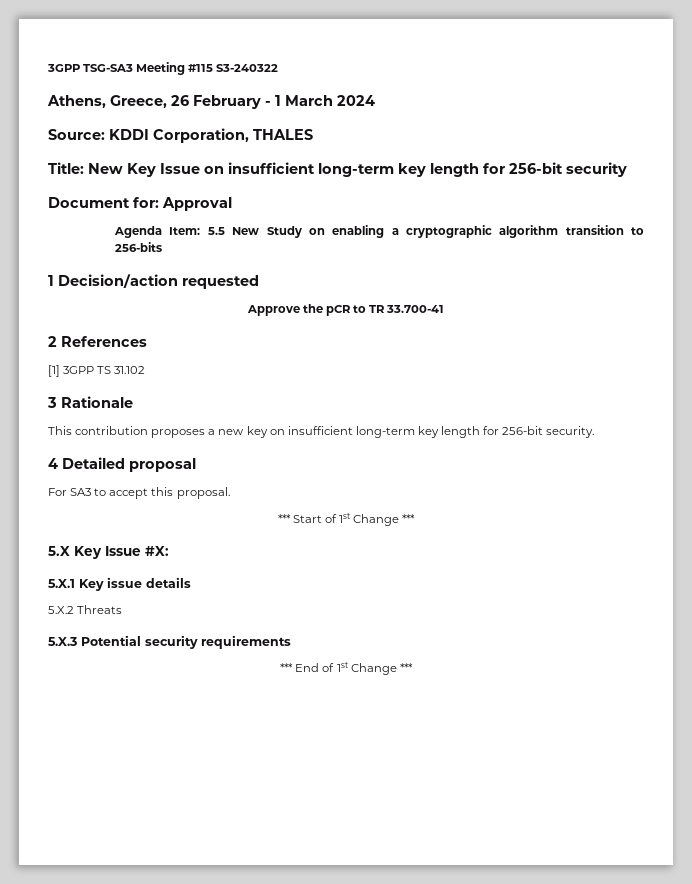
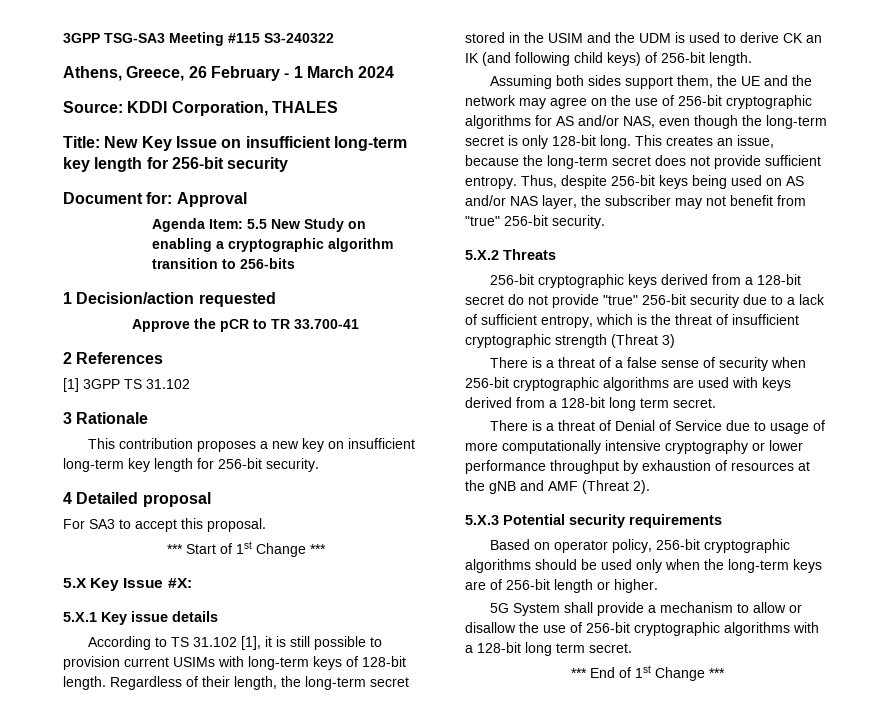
+ According to TS 31.102 [1], it is still possible to provision current USIMs with long-term keys of 128-bit length. Regardless of their length, the long-term secret stored in the USIM and the UDM is used to derive CK an IK (and following child keys) of 256-bit length.
+ Assuming both sides support them, the UE and the network may agree on the use of 256-bit cryptographic algorithms for AS and/or NAS, even though the long-term secret is only 128-bit long. This creates an issue, because the long-term secret does not provide sufficient entropy. Thus, despite 256-bit keys being used on AS and/or NAS layer, the subscriber may not benefit from "true" 256-bit security.
  5.X.2 Threats
+ 256-bit cryptographic keys derived from a 128-bit secret do not provide "true" 256-bit security due to a lack of sufficient entropy, which is the threat of insufficient cryptographic strength (Threat 3)
+ There is a threat of a false sense of security when 256-bit cryptographic algorithms are used with keys derived from a 128-bit long term secret.
+ There is a threat of Denial of Service due to usage of more computationally intensive cryptography or lower performance throughput by exhaustion of resources at the gNB and AMF (Threat 2).
  5.X.3 Potential security requirements
+ Based on operator policy, 256-bit cryptographic algorithms should be used only when the long-term keys are of 256-bit length or higher.
+ 5G System shall provide a mechanism to allow or disallow the use of 256-bit cryptographic algorithms with a 128-bit long term secret.

